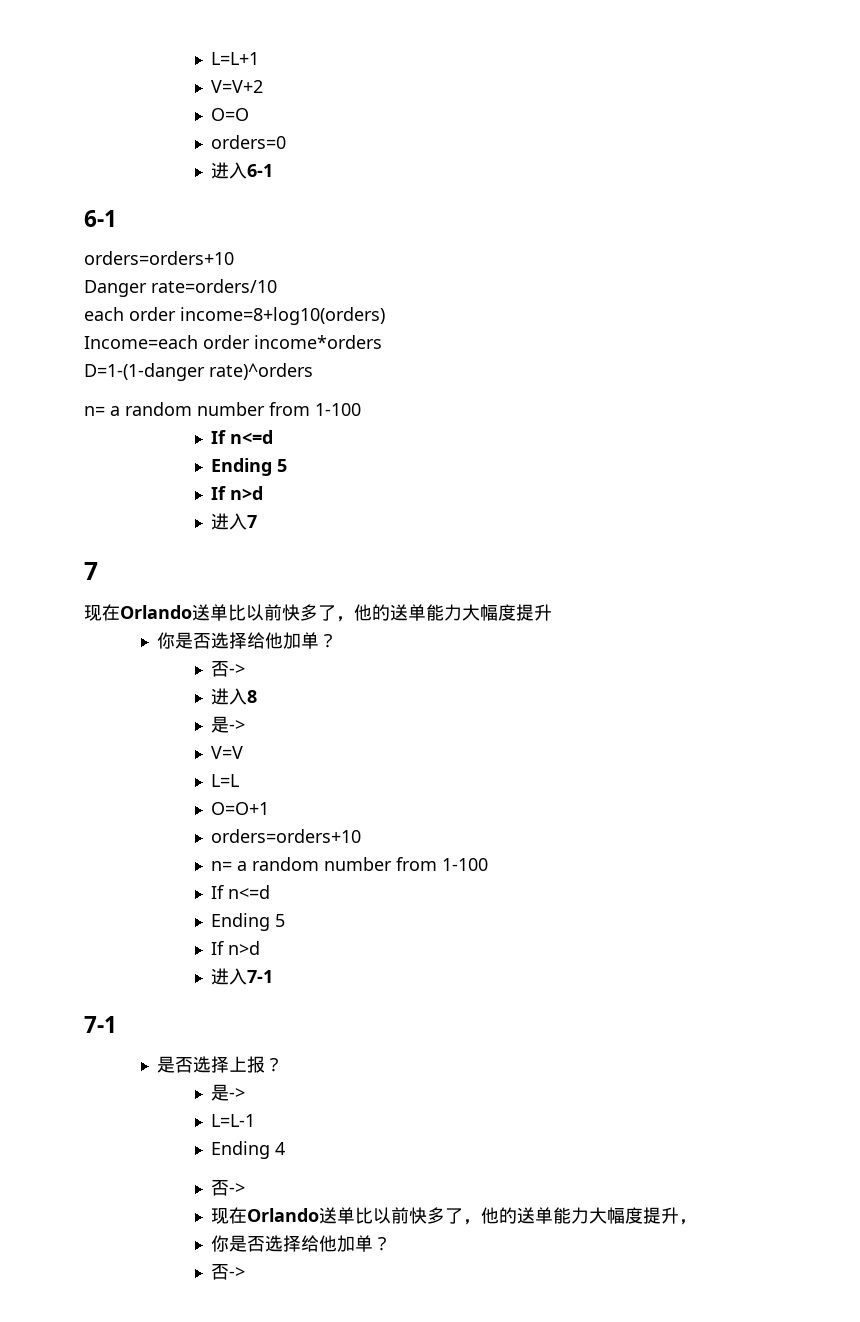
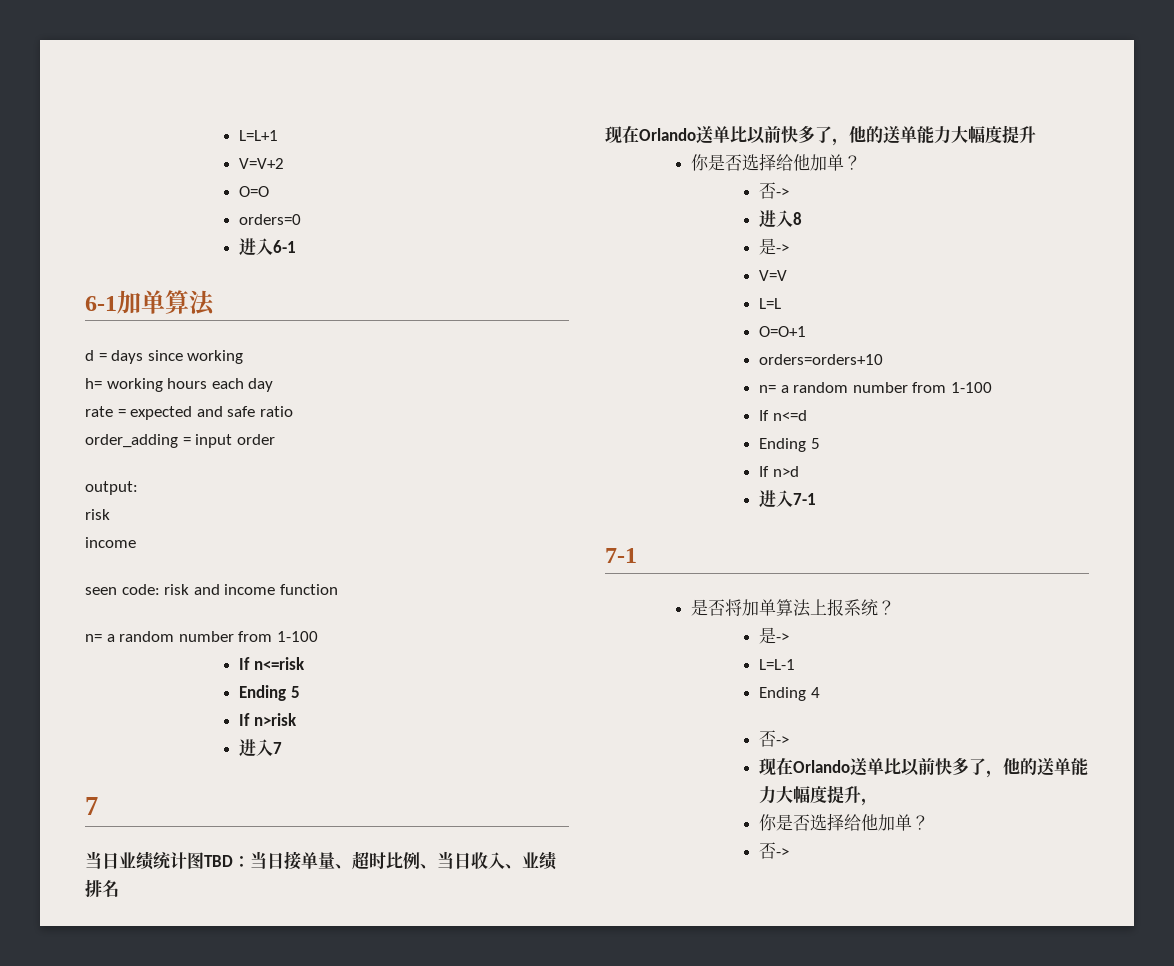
  进入6-1
- 6-1
- orders=orders+10
- Danger rate=orders/10
- each order income=8+log10(orders)
- Income=each order income*orders
- D=1-(1-danger rate)^orders
+ 6-1加单算法
+ d = days since working
+ h= working hours each day
+ rate = expected and safe ratio
+ order_adding = input order
+ output:
+ risk
+ income
+ seen code: risk and income function
  n= a random number from 1-100
- If n<=d
+ If n<=risk
  Ending 5
- If n>d
+ If n>risk
+ 当日业绩统计图TBD：当日接单量、超时比例、当日收入、业绩排名
- 是否选择上报？
+ 是否将加单算法上报系统？

